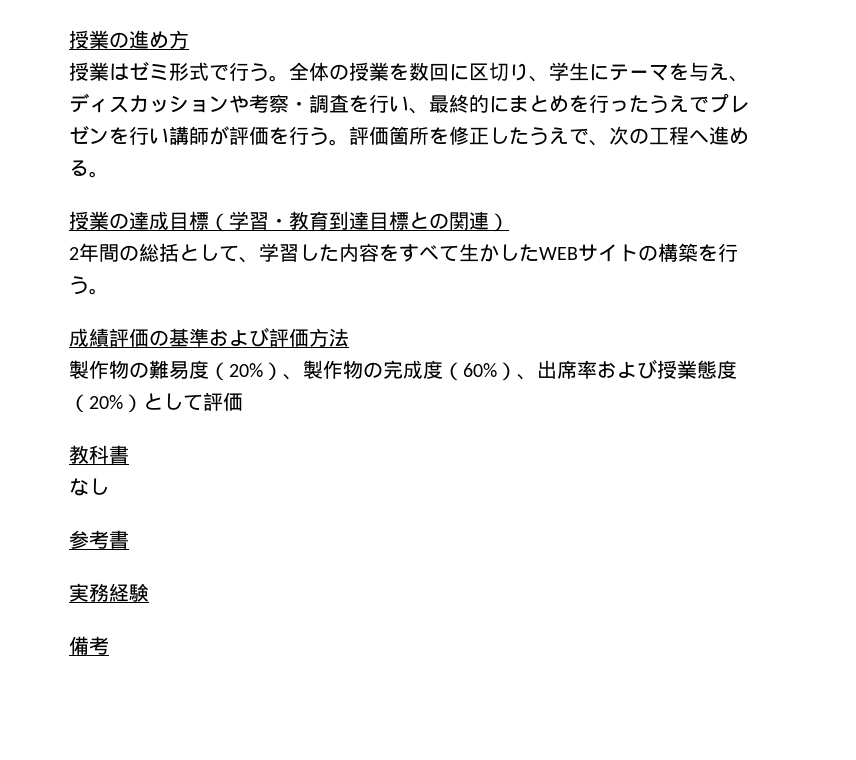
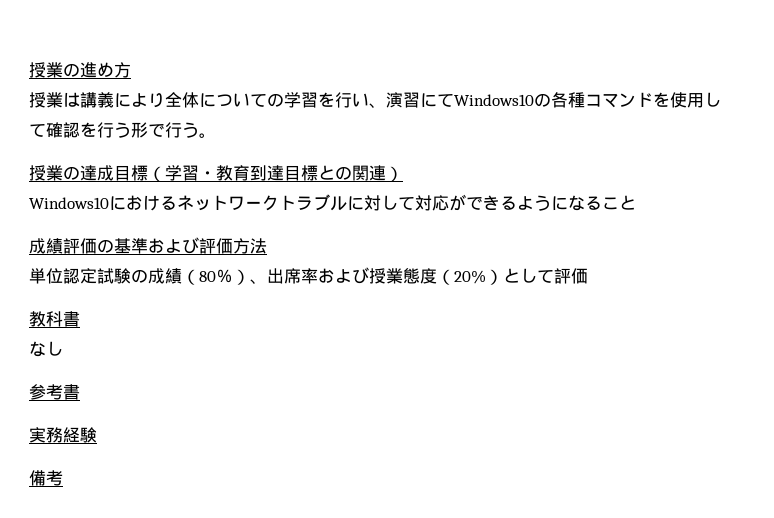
- 授業はゼミ形式で行う。全体の授業を数回に区切り、学生にテーマを与え、ディスカッションや考察・調査を行い、最終的にまとめを行ったうえでプレゼンを行い講師が評価を行う。評価箇所を修正したうえで、次の工程へ進める。
+ 授業は講義により全体についての学習を行い、演習にてWindows10の各種コマンドを使用して確認を行う形で行う。
- 2年間の総括として、学習した内容をすべて生かしたWEBサイトの構築を行う。
+ Windows10におけるネットワークトラブルに対して対応ができるようになること
- 製作物の難易度（20%）、製作物の完成度（60%）、出席率および授業態度（20%）として評価
+ 単位認定試験の成績（80％）、出席率および授業態度（20%）として評価

